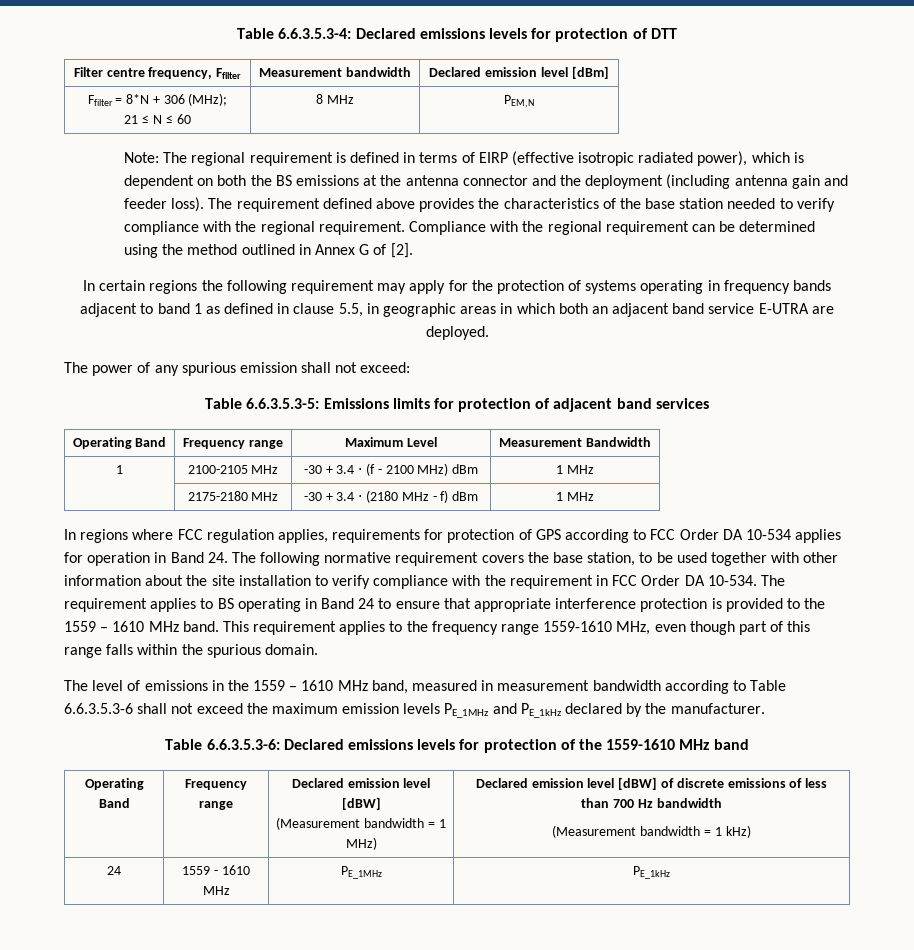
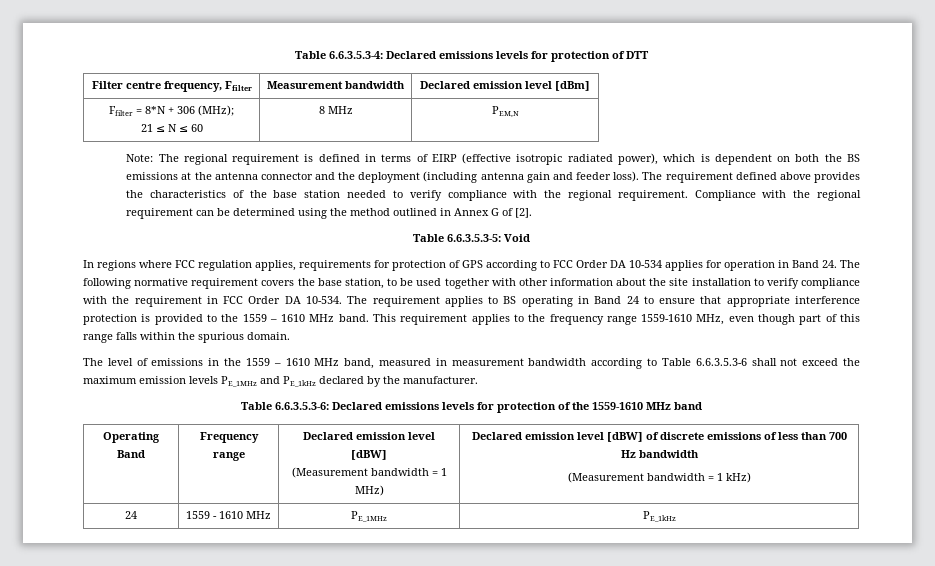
- In certain regions the following requirement may apply for the protection of systems operating in frequency bands adjacent to band 1 as defined in clause 5.5, in geographic areas in which both an adjacent band service E-UTRA are deployed.
- The power of any spurious emission shall not exceed:
- Table 6.6.3.5.3-5: Emissions limits for protection of adjacent band services
- Operating Band | Frequency range | Maximum Level | Measurement Bandwidth
- 1 | 2100-2105 MHz | -30 + 3.4 ⋅ (f - 2100 MHz) dBm | 1 MHz
- | 2175-2180 MHz | -30 + 3.4 ⋅ (2180 MHz - f) dBm | 1 MHz
+ Table 6.6.3.5.3-5: Void

